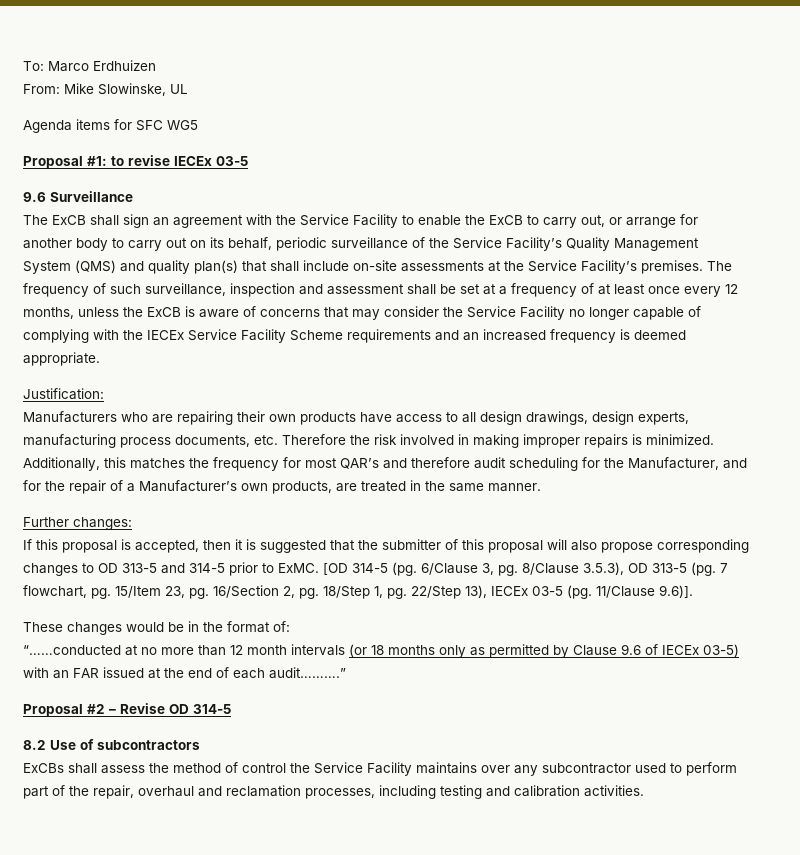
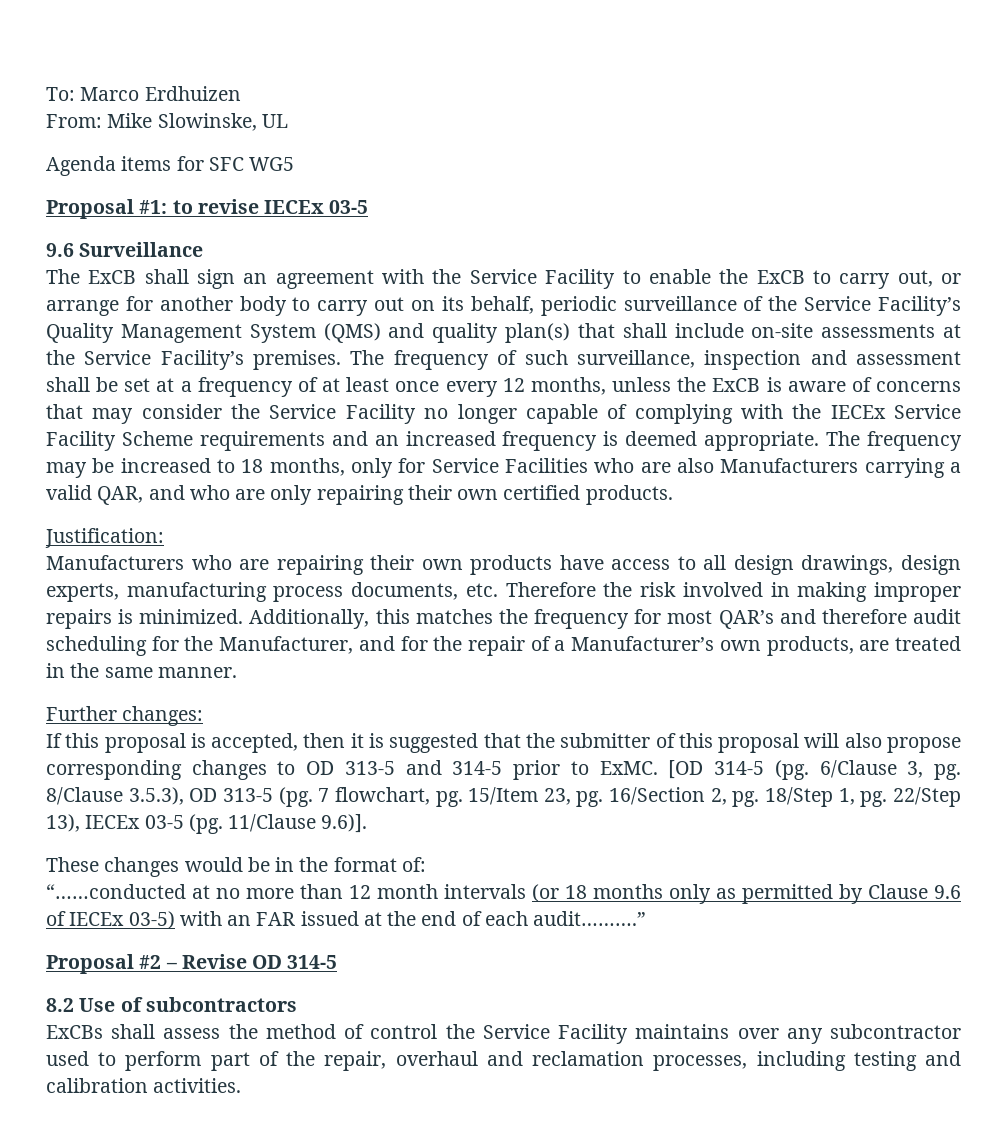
+ The frequency may be increased to 18 months, only for Service Facilities who are also Manufacturers carrying a valid QAR, and who are only repairing their own certified products.

